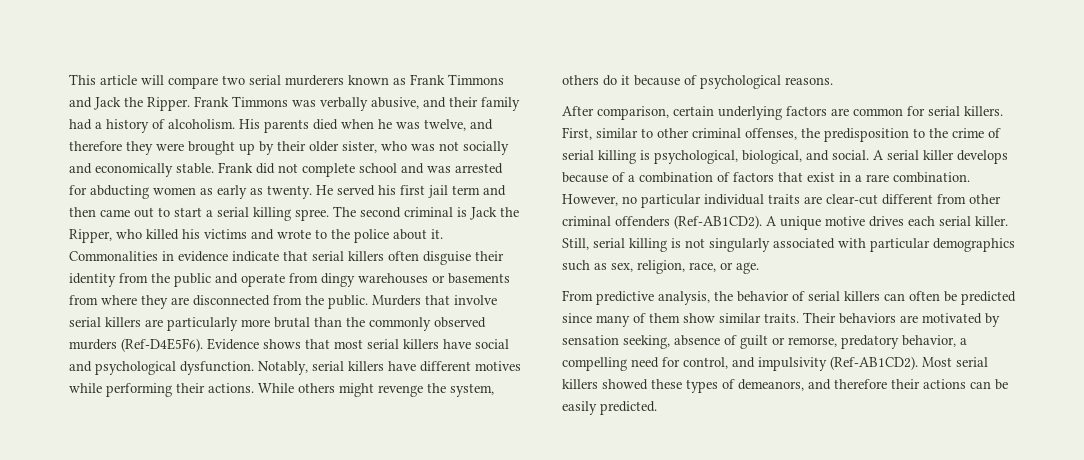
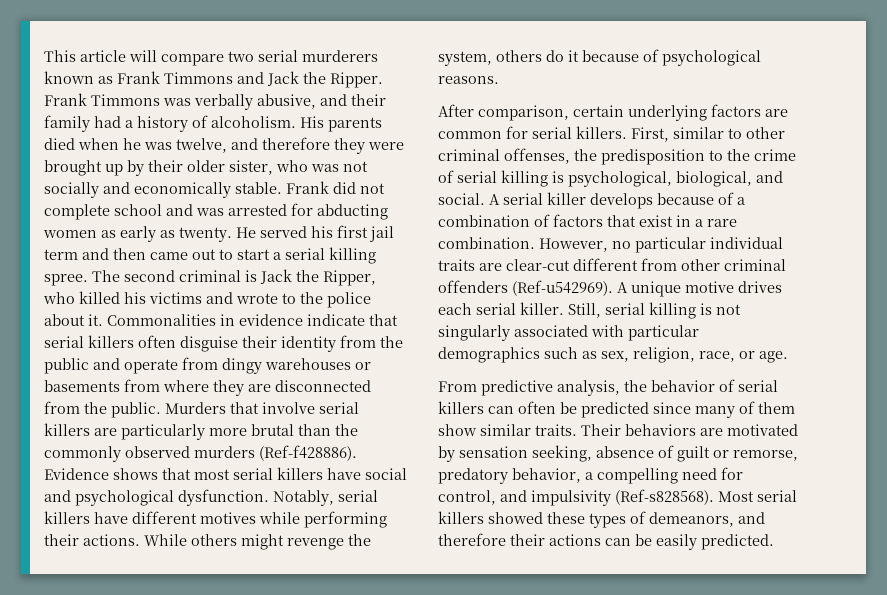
- Murders that involve serial killers are particularly more brutal than the commonly observed murders (Ref-D4E5F6).
+ Murders that involve serial killers are particularly more brutal than the commonly observed murders (Ref-f428886).
- However, no particular individual traits are clear-cut different from other criminal offenders (Ref-AB1CD2).
+ However, no particular individual traits are clear-cut different from other criminal offenders (Ref-u542969).
- Their behaviors are motivated by sensation seeking, absence of guilt or remorse, predatory behavior, a compelling need for control, and impulsivity (Ref-AB1CD2).
+ Their behaviors are motivated by sensation seeking, absence of guilt or remorse, predatory behavior, a compelling need for control, and impulsivity (Ref-s828568).

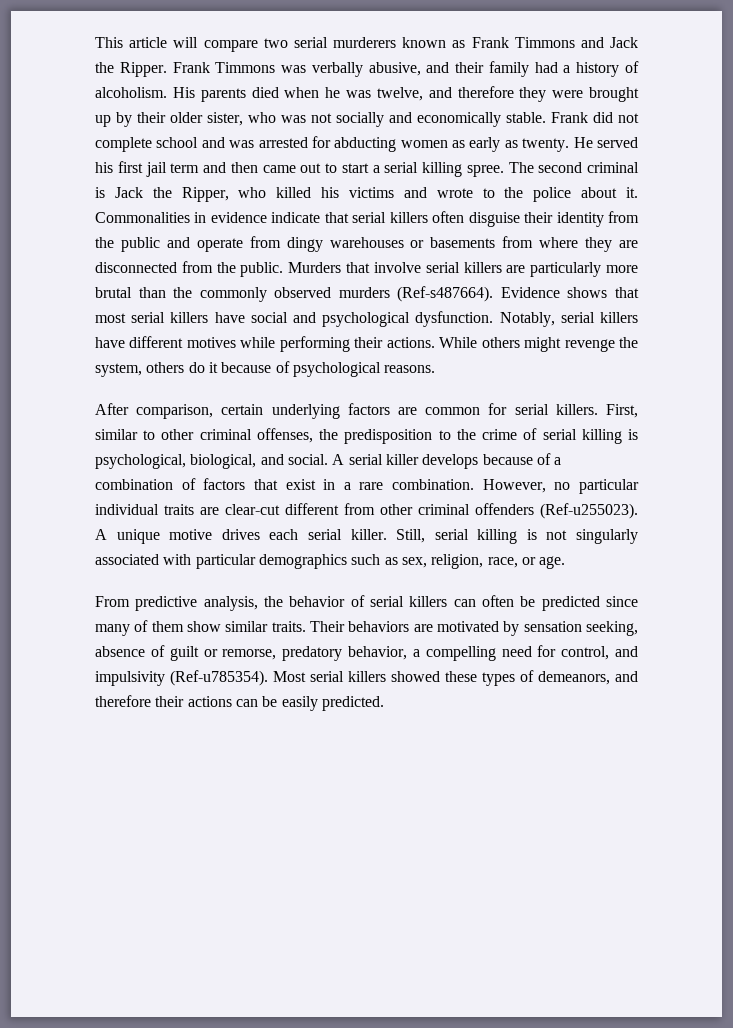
- Murders that involve serial killers are particularly more brutal than the commonly observed murders (Ref-f428886).
+ Murders that involve serial killers are particularly more brutal than the commonly observed murders (Ref-s487664).
- However, no particular individual traits are clear-cut different from other criminal offenders (Ref-u542969).
+ However, no particular individual traits are clear-cut different from other criminal offenders (Ref-u255023).
- Their behaviors are motivated by sensation seeking, absence of guilt or remorse, predatory behavior, a compelling need for control, and impulsivity (Ref-s828568).
+ Their behaviors are motivated by sensation seeking, absence of guilt or remorse, predatory behavior, a compelling need for control, and impulsivity (Ref-u785354).

